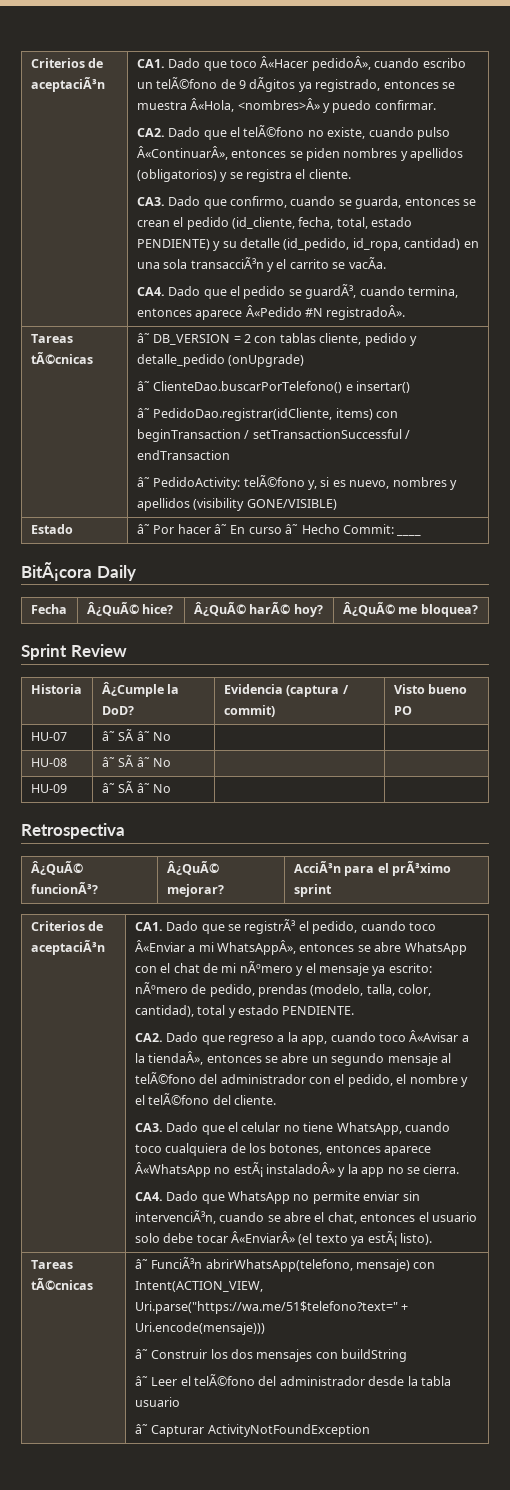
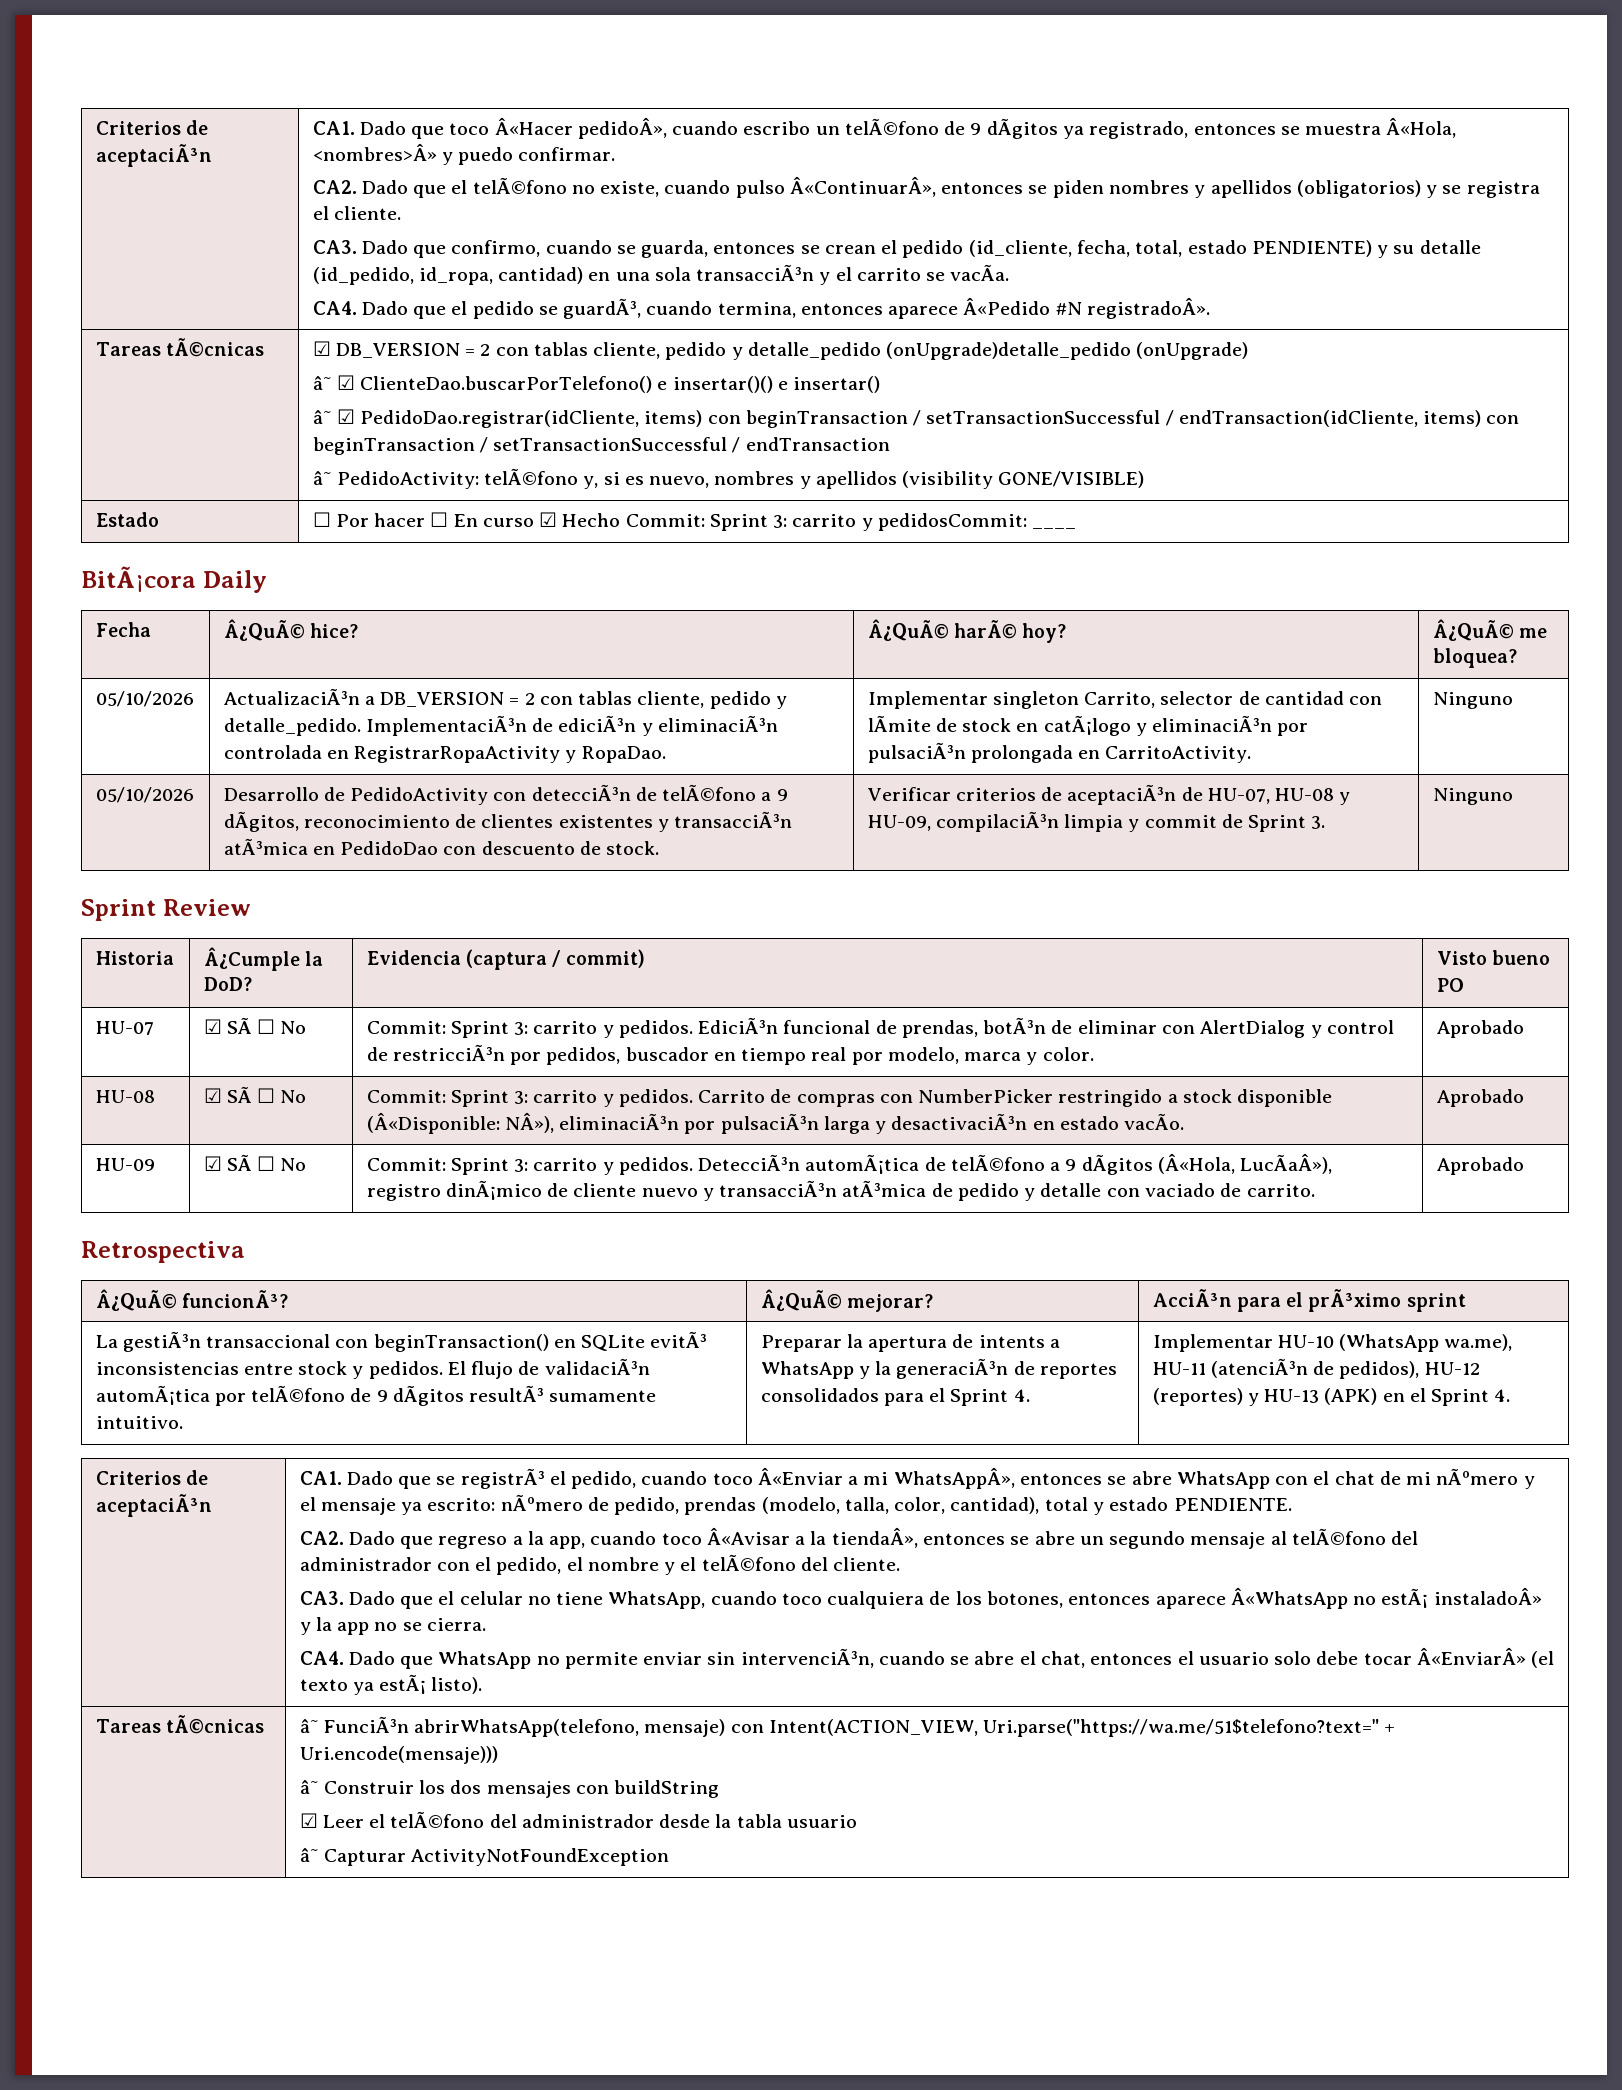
- â˜ DB_VERSION = 2 con tablas cliente, pedido y detalle_pedido (onUpgrade)
+ ☑ DB_VERSION = 2 con tablas cliente, pedido y detalle_pedido (onUpgrade)detalle_pedido (onUpgrade)
- â˜ ClienteDao.buscarPorTelefono() e insertar()
+ â˜ ☑ ClienteDao.buscarPorTelefono() e insertar()() e insertar()
- â˜ PedidoDao.registrar(idCliente, items) con beginTransaction / setTransactionSuccessful / endTransaction
+ â˜ ☑ PedidoDao.registrar(idCliente, items) con beginTransaction / setTransactionSuccessful / endTransaction(idCliente, items) con beginTransaction / setTransactionSuccessful / endTransaction
- Estado | â˜ Por hacer â˜ En curso â˜ Hecho Commit: ____
+ Estado | ☐ Por hacer ☐ En curso ☑ Hecho Commit: Sprint 3: carrito y pedidosCommit: ____
+ 05/10/2026 | ActualizaciÃ³n a DB_VERSION = 2 con tablas cliente, pedido y detalle_pedido. ImplementaciÃ³n de ediciÃ³n y eliminaciÃ³n controlada en RegistrarRopaActivity y RopaDao. | Implementar singleton Carrito, selector de cantidad con lÃmite de stock en catÃ¡logo y eliminaciÃ³n por pulsaciÃ³n prolongada en CarritoActivity. | Ninguno
+ 05/10/2026 | Desarrollo de PedidoActivity con detecciÃ³n de telÃ©fono a 9 dÃgitos, reconocimiento de clientes existentes y transacciÃ³n atÃ³mica en PedidoDao con descuento de stock. | Verificar criterios de aceptaciÃ³n de HU-07, HU-08 y HU-09, compilaciÃ³n limpia y commit de Sprint 3. | Ninguno
- HU-07 | â˜ SÃ â˜ No | |
- HU-08 | â˜ SÃ â˜ No | |
- HU-09 | â˜ SÃ â˜ No | |
+ HU-07 | ☑ SÃ ☐ No | Commit: Sprint 3: carrito y pedidos. EdiciÃ³n funcional de prendas, botÃ³n de eliminar con AlertDialog y control de restricciÃ³n por pedidos, buscador en tiempo real por modelo, marca y color. | Aprobado
+ HU-08 | ☑ SÃ ☐ No | Commit: Sprint 3: carrito y pedidos. Carrito de compras con NumberPicker restringido a stock disponible (Â«Disponible: NÂ»), eliminaciÃ³n por pulsaciÃ³n larga y desactivaciÃ³n en estado vacÃo. | Aprobado
+ HU-09 | ☑ SÃ ☐ No | Commit: Sprint 3: carrito y pedidos. DetecciÃ³n automÃ¡tica de telÃ©fono a 9 dÃgitos (Â«Hola, LucÃaÂ»), registro dinÃ¡mico de cliente nuevo y transacciÃ³n atÃ³mica de pedido y detalle con vaciado de carrito. | Aprobado
+ La gestiÃ³n transaccional con beginTransaction() en SQLite evitÃ³ inconsistencias entre stock y pedidos. El flujo de validaciÃ³n automÃ¡tica por telÃ©fono de 9 dÃgitos resultÃ³ sumamente intuitivo. | Preparar la apertura de intents a WhatsApp y la generaciÃ³n de reportes consolidados para el Sprint 4. | Implementar HU-10 (WhatsApp wa.me), HU-11 (atenciÃ³n de pedidos), HU-12 (reportes) y HU-13 (APK) en el Sprint 4.
  Tareas tÃ©cnicas | â˜ FunciÃ³n abrirWhatsApp(telefono, mensaje) con Intent(ACTION_VIEW, Uri.parse("https://wa.me/51$telefono?text=" + Uri.encode(mensaje)))
  â˜ Construir los dos mensajes con buildString
- â˜ Leer el telÃ©fono del administrador desde la tabla usuario
+ ☑ Leer el telÃ©fono del administrador desde la tabla usuario

